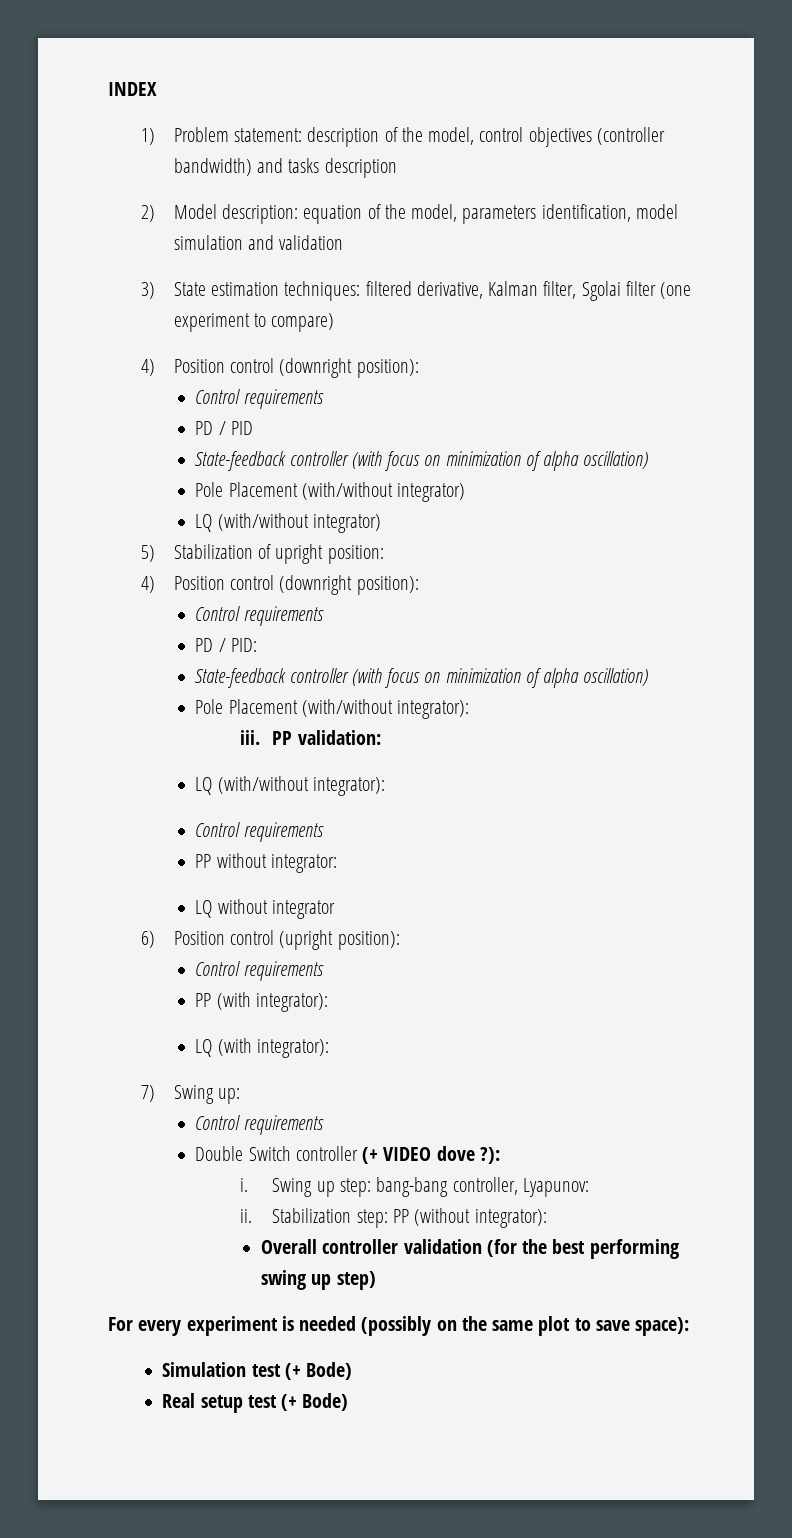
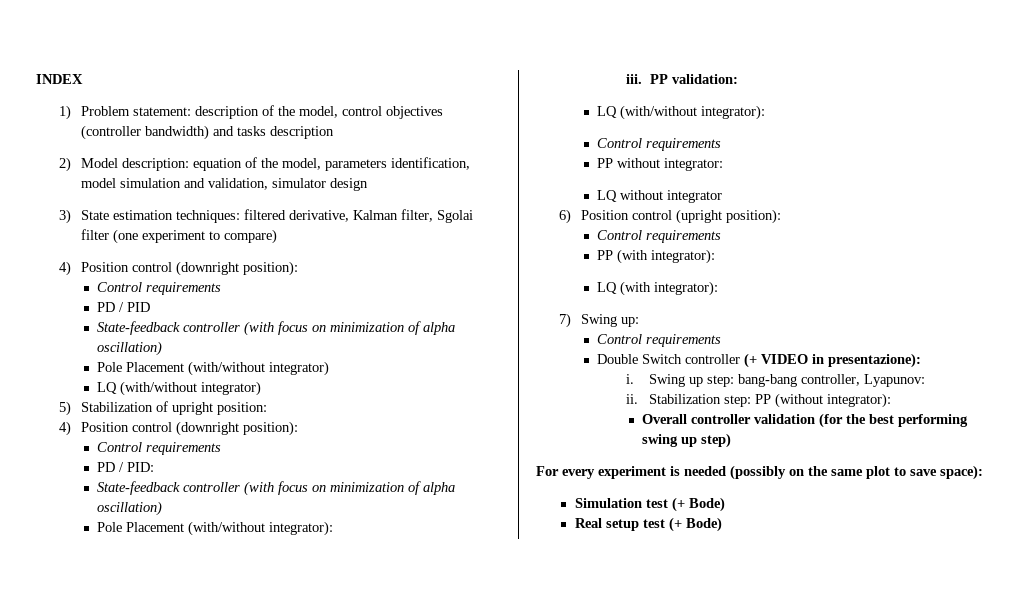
- 2) Model description: equation of the model, parameters identification, model simulation and validation
+ 2) Model description: equation of the model, parameters identification, model simulation and validation, simulator design
- Double Switch controller (+ VIDEO dove ?):
+ Double Switch controller (+ VIDEO in presentazione):

